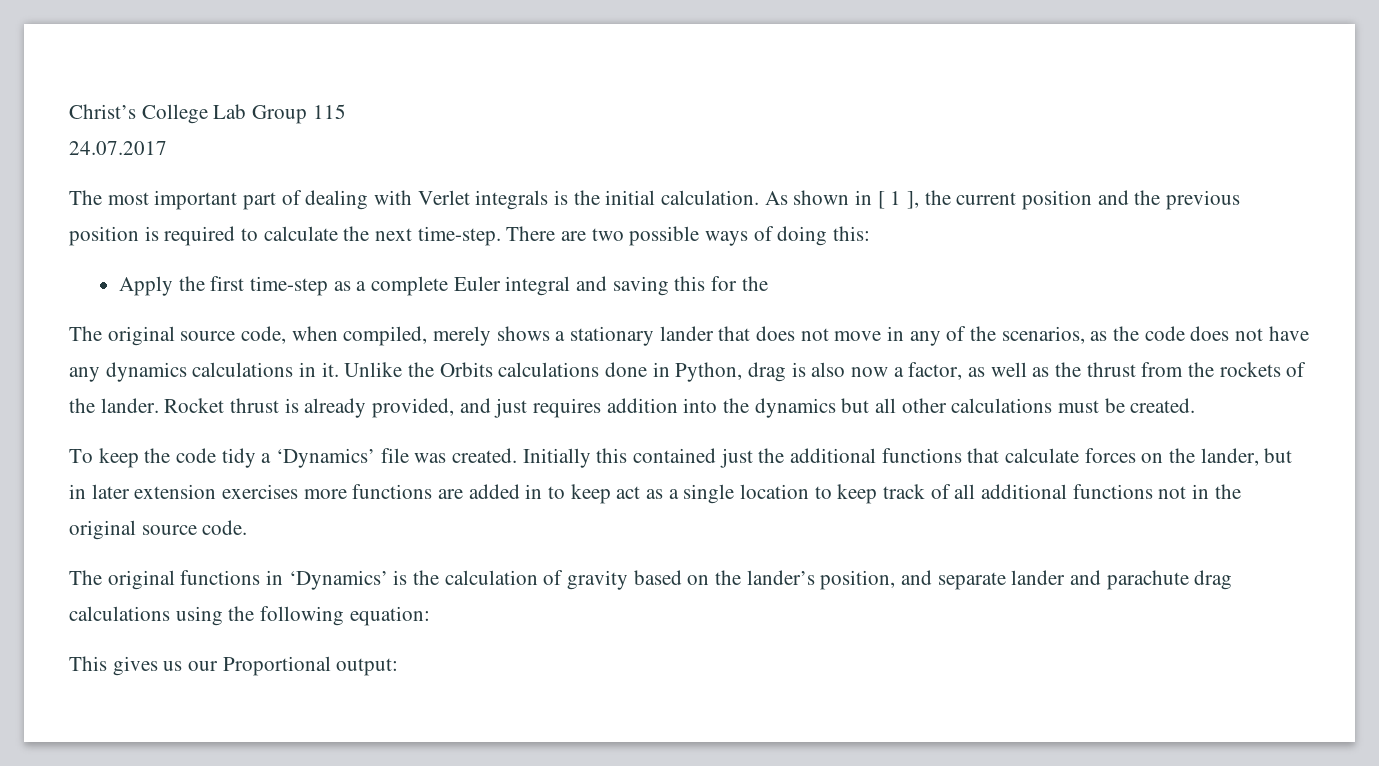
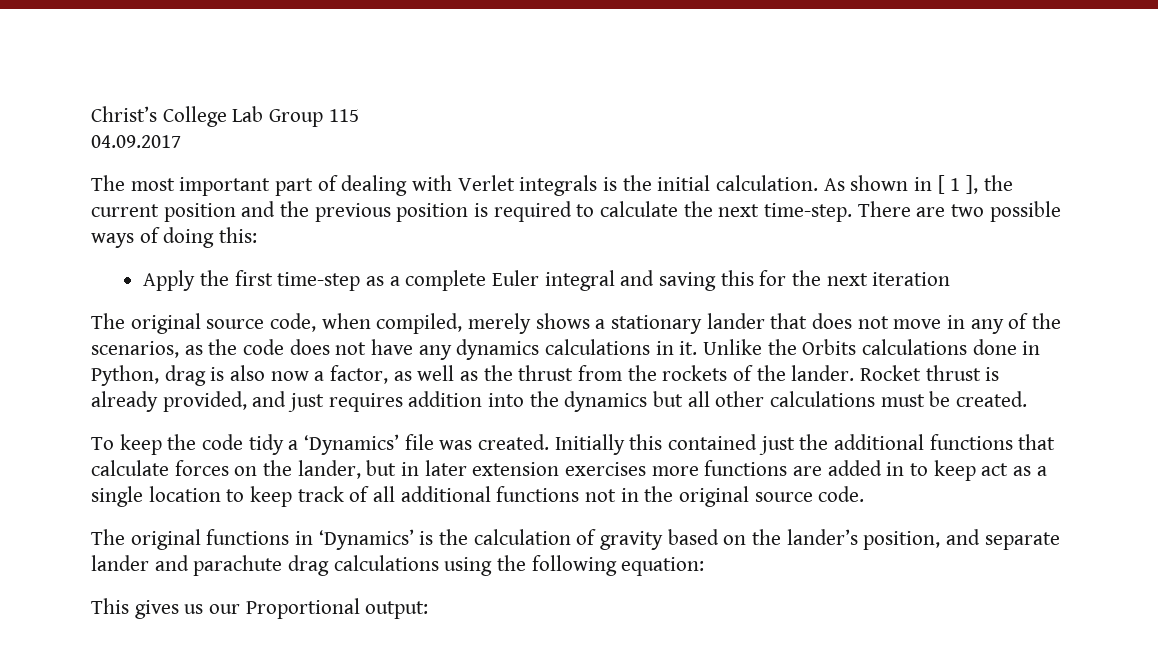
- 24.07.2017
+ 04.09.2017
- Apply the first time-step as a complete Euler integral and saving this for the
+ Apply the first time-step as a complete Euler integral and saving this for the next iteration

